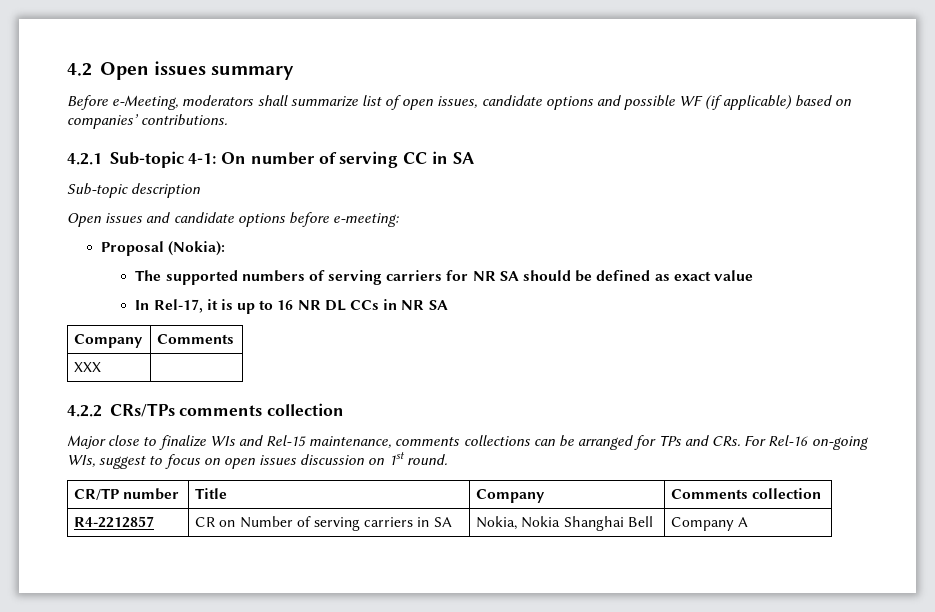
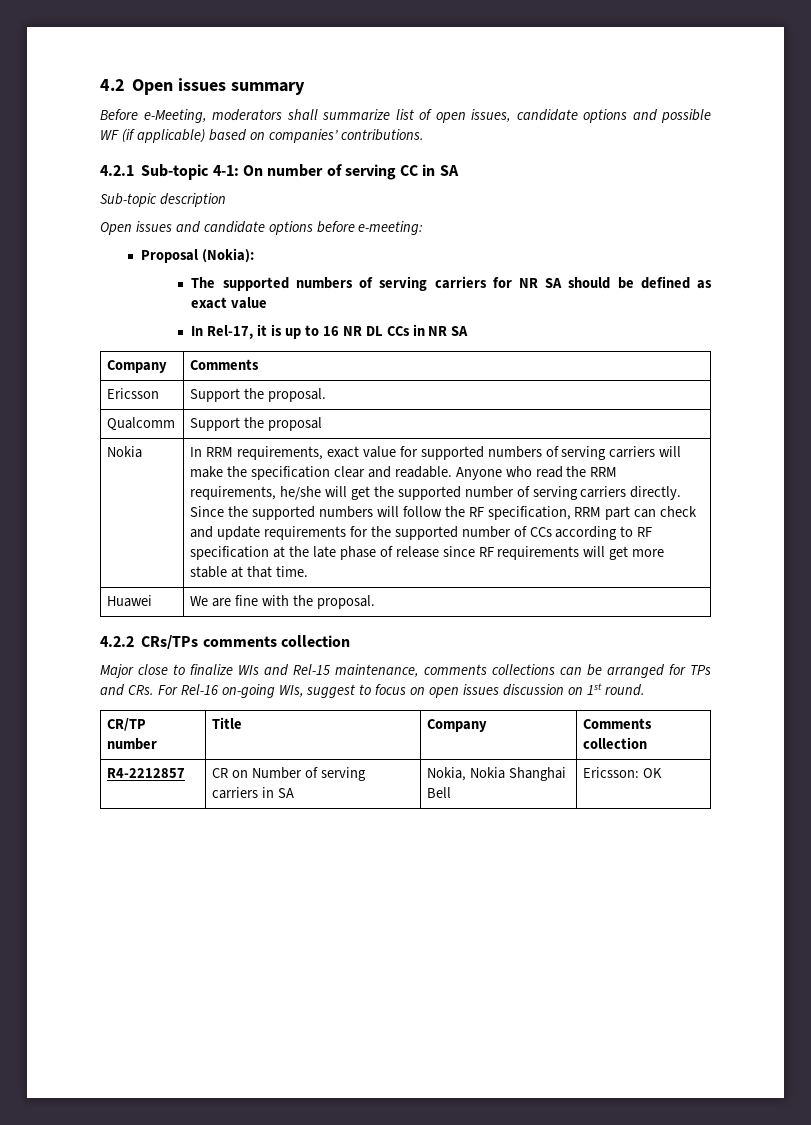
- XXX |
+ Ericsson | Support the proposal.
+ Qualcomm | Support the proposal
+ Nokia | In RRM requirements, exact value for supported numbers of serving carriers will make the specification clear and readable. Anyone who read the RRM requirements, he/she will get the supported number of serving carriers directly. Since the supported numbers will follow the RF specification, RRM part can check and update requirements for the supported number of CCs according to RF specification at the late phase of release since RF requirements will get more stable at that time.
+ Huawei | We are fine with the proposal.
- R4-2212857 | CR on Number of serving carriers in SA | Nokia, Nokia Shanghai Bell | Company A
+ R4-2212857 | CR on Number of serving carriers in SA | Nokia, Nokia Shanghai Bell | Ericsson: OK

